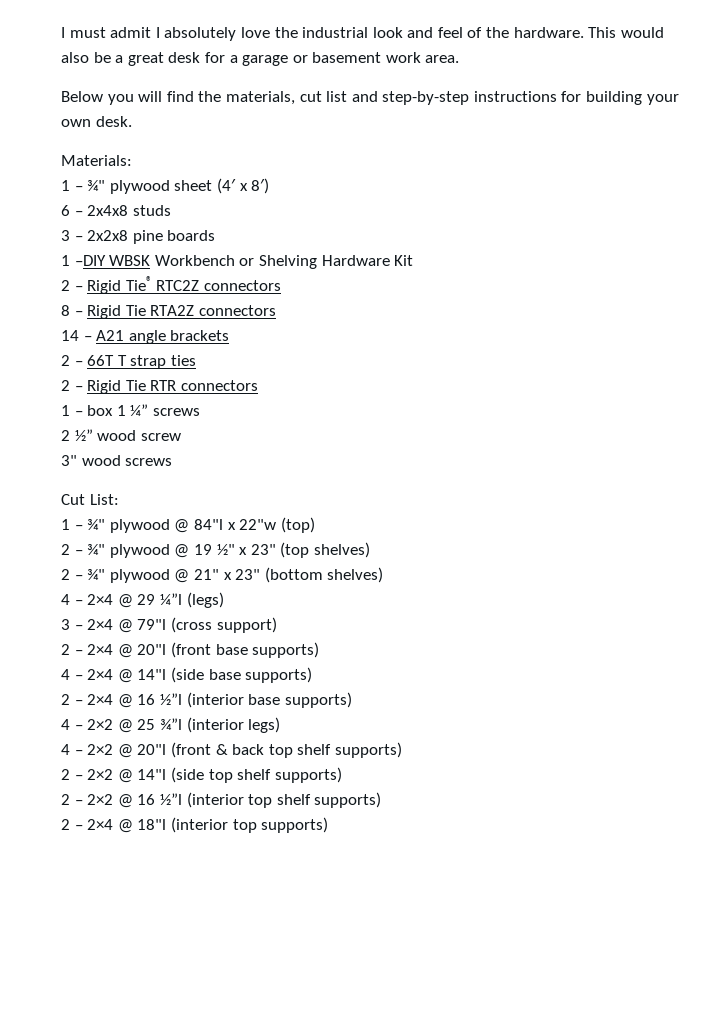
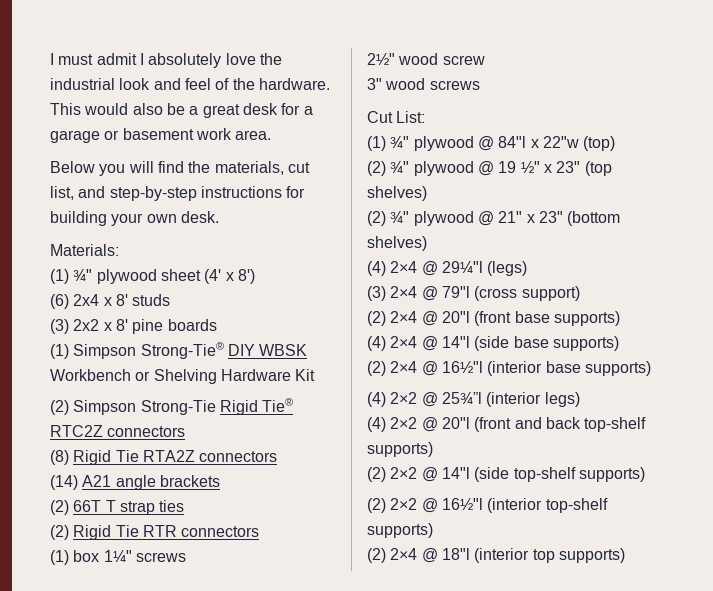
- Below you will find the materials, cut list and step-by-step instructions for building your own desk.
+ Below you will find the materials, cut list, and step-by-step instructions for building your own desk.
- 1 – ¾" plywood sheet (4′ x 8′)
- 6 – 2x4x8 studs
- 3 – 2x2x8 pine boards
- 1 –DIY WBSK Workbench or Shelving Hardware Kit
+ (1) ¾" plywood sheet (4ʹ x 8ʹ)
+ (6) 2x4 x 8ʹ studs
+ (3) 2x2 x 8ʹ pine boards
+ (1) Simpson Strong-Tie® DIY WBSK Workbench or Shelving Hardware Kit
- 2 – Rigid Tie® RTC2Z connectors
+ (2) Simpson Strong-Tie Rigid Tie® RTC2Z connectors
- 8 – Rigid Tie RTA2Z connectors
+ (8) Rigid Tie RTA2Z connectors
- 14 – A21 angle brackets
+ (14) A21 angle brackets
- 2 – 66T T strap ties
+ (2) 66T T strap ties
- 2 – Rigid Tie RTR connectors
+ (2) Rigid Tie RTR connectors
- 1 – box 1 ¼” screws
- 2 ½” wood screw
+ (1) box 1¼" screws
+ 2½" wood screw
- 1 – ¾" plywood @ 84"l x 22"w (top)
+ (1) ¾" plywood @ 84"l x 22"w (top)
- 2 – ¾" plywood @ 19 ½" x 23" (top shelves)
+ (2) ¾" plywood @ 19 ½" x 23" (top shelves)
- 2 – ¾" plywood @ 21" x 23" (bottom shelves)
+ (2) ¾" plywood @ 21" x 23" (bottom shelves)
- 4 – 2×4 @ 29 ¼”l (legs)
+ (4) 2×4 @ 29¼"l (legs)
- 3 – 2×4 @ 79"l (cross support)
+ (3) 2×4 @ 79"l (cross support)
- 2 – 2×4 @ 20"l (front base supports)
+ (2) 2×4 @ 20"l (front base supports)
- 4 – 2×4 @ 14"l (side base supports)
+ (4) 2×4 @ 14"l (side base supports)
- 2 – 2×4 @ 16 ½”l (interior base supports)
- 4 – 2×2 @ 25 ¾”l (interior legs)
+ (2) 2×4 @ 16½"l (interior base supports)
+ (4) 2×2 @ 25¾”l (interior legs)
- 4 – 2×2 @ 20"l (front & back top shelf supports)
- 2 – 2×2 @ 14"l (side top shelf supports)
- 2 – 2×2 @ 16 ½”l (interior top shelf supports)
- 2 – 2×4 @ 18"l (interior top supports)
+ (4) 2×2 @ 20"l (front and back top-shelf supports)
+ (2) 2×2 @ 14"l (side top-shelf supports)
+ (2) 2×2 @ 16½"l (interior top-shelf supports)
+ (2) 2×4 @ 18"l (interior top supports)

